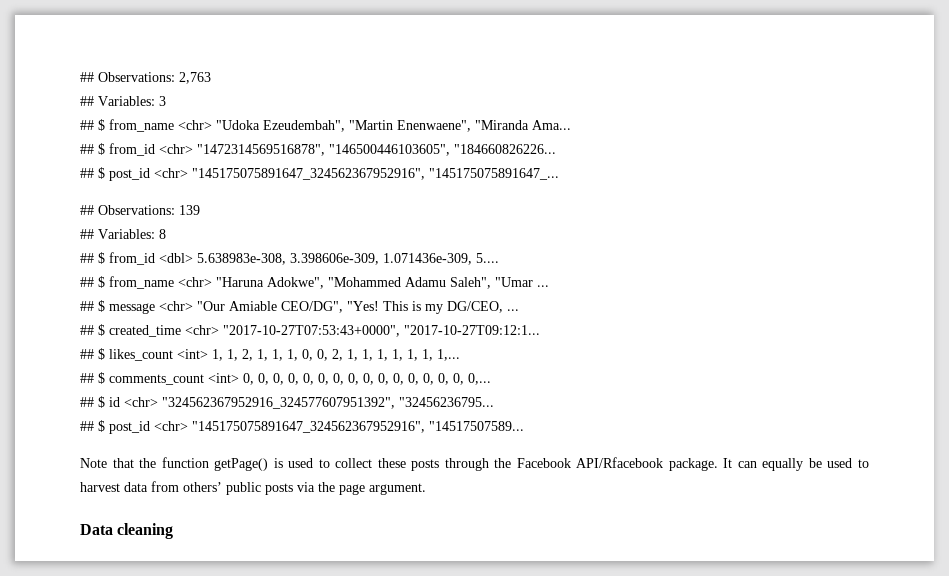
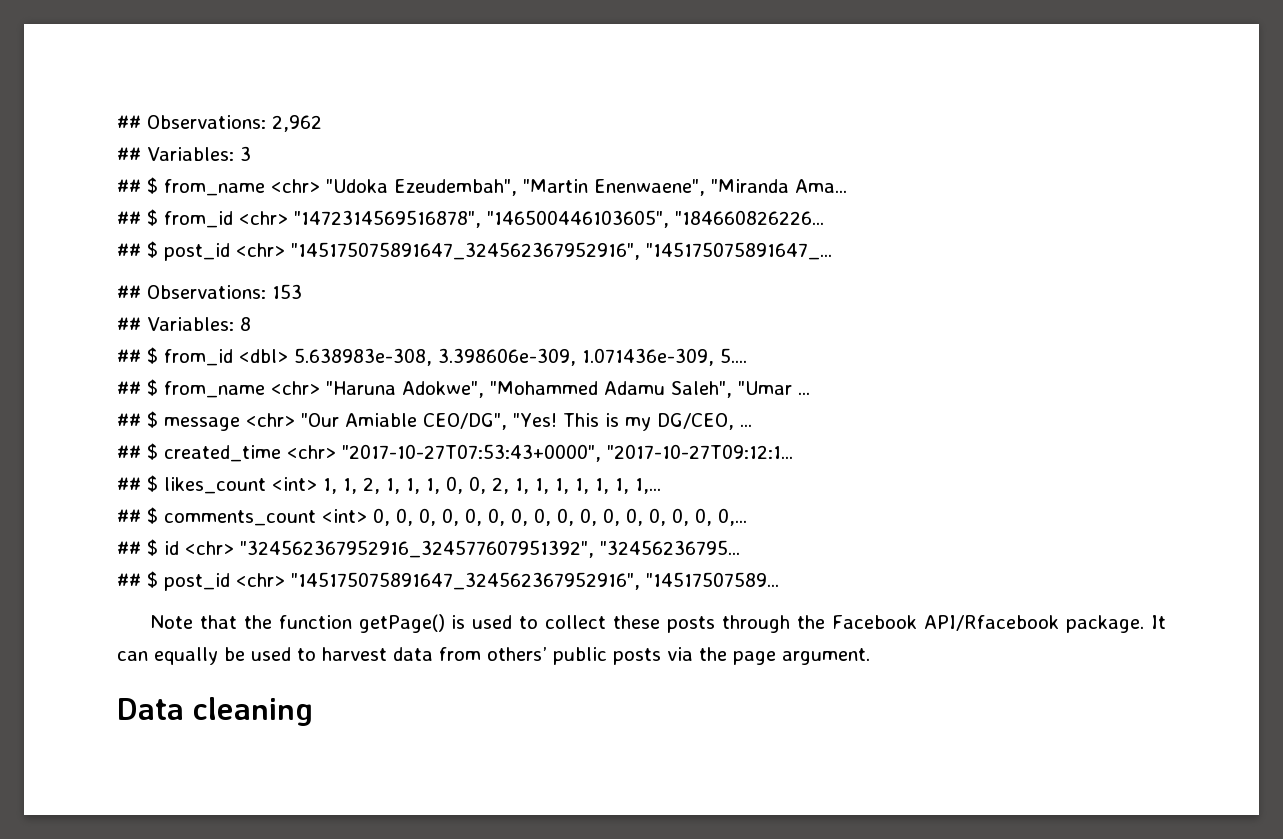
- ## Observations: 2,763
+ ## Observations: 2,962
- ## Observations: 139
+ ## Observations: 153

